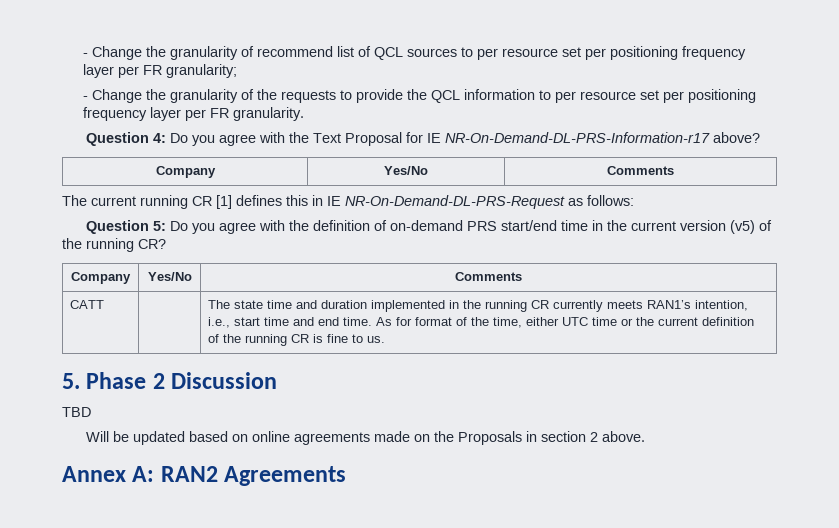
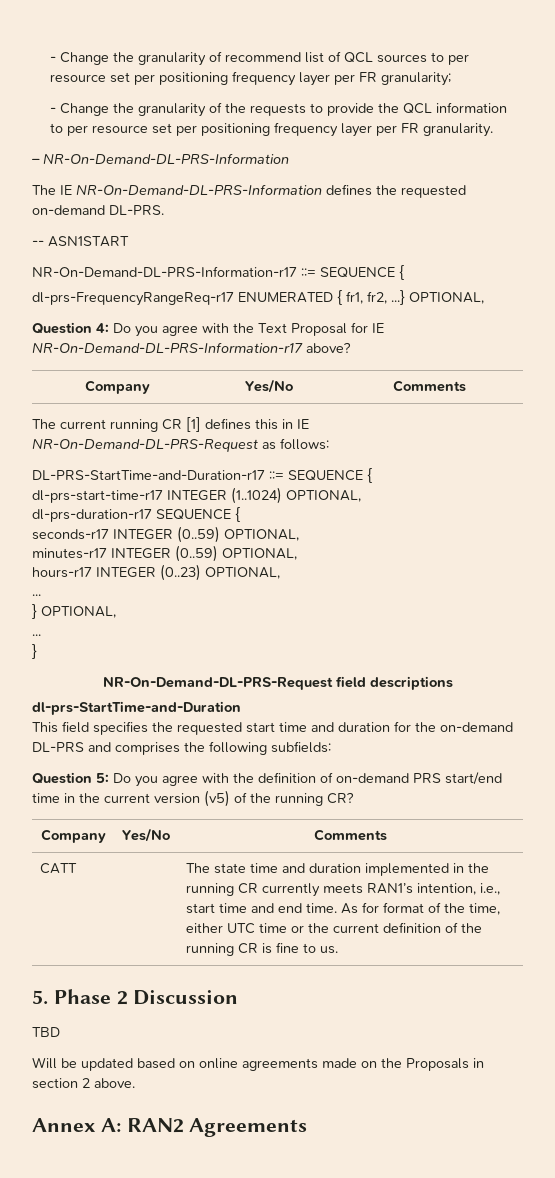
+ – NR-On-Demand-DL-PRS-Information
+ The IE NR-On-Demand-DL-PRS-Information defines the requested on-demand DL-PRS.
+ -- ASN1START
+ NR-On-Demand-DL-PRS-Information-r17 ::= SEQUENCE {
+ dl-prs-FrequencyRangeReq-r17 ENUMERATED { fr1, fr2, ...} OPTIONAL,
+ DL-PRS-StartTime-and-Duration-r17 ::= SEQUENCE {
+ dl-prs-start-time-r17 INTEGER (1..1024) OPTIONAL,
+ dl-prs-duration-r17 SEQUENCE {
+ seconds-r17 INTEGER (0..59) OPTIONAL,
+ minutes-r17 INTEGER (0..59) OPTIONAL,
+ hours-r17 INTEGER (0..23) OPTIONAL,
+ ...
+ } OPTIONAL,
+ ...
+ }
+ NR-On-Demand-DL-PRS-Request field descriptions
+ dl-prs-StartTime-and-Duration
+ This field specifies the requested start time and duration for the on-demand DL-PRS and comprises the following subfields:

